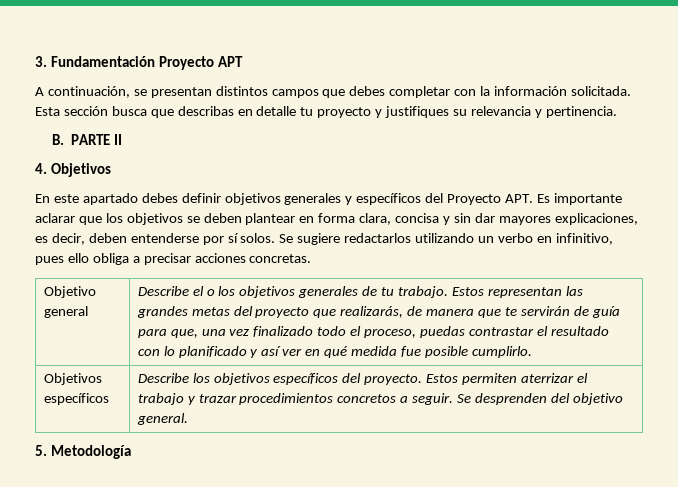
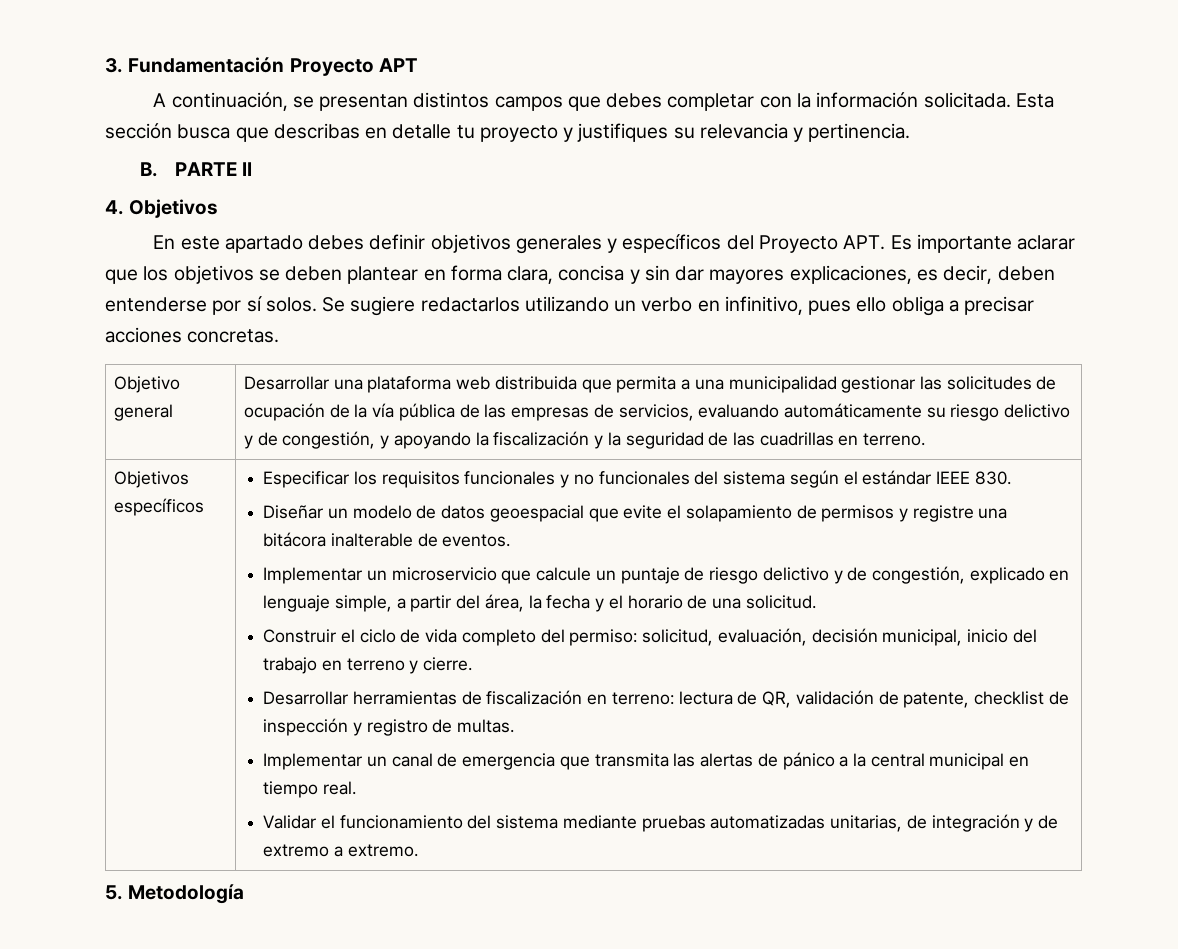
- Describe el o los objetivos generales de tu trabajo. Estos representan las grandes metas del proyecto que realizarás, de manera que te servirán de guía para que, una vez finalizado todo el proceso, puedas contrastar el resultado con lo planificado y así ver en qué medida fue posible cumplirlo.
- Objetivos específicos | Describe los objetivos específicos del proyecto. Estos permiten aterrizar el trabajo y trazar procedimientos concretos a seguir. Se desprenden del objetivo general.
+ Desarrollar una plataforma web distribuida que permita a una municipalidad gestionar las solicitudes de ocupación de la vía pública de las empresas de servicios, evaluando automáticamente su riesgo delictivo y de congestión, y apoyando la fiscalización y la seguridad de las cuadrillas en terreno.
+ Objetivos específicos | Especificar los requisitos funcionales y no funcionales del sistema según el estándar IEEE 830.
+ Diseñar un modelo de datos geoespacial que evite el solapamiento de permisos y registre una bitácora inalterable de eventos.
+ Implementar un microservicio que calcule un puntaje de riesgo delictivo y de congestión, explicado en lenguaje simple, a partir del área, la fecha y el horario de una solicitud.
+ Construir el ciclo de vida completo del permiso: solicitud, evaluación, decisión municipal, inicio del trabajo en terreno y cierre.
+ Desarrollar herramientas de fiscalización en terreno: lectura de QR, validación de patente, checklist de inspección y registro de multas.
+ Implementar un canal de emergencia que transmita las alertas de pánico a la central municipal en tiempo real.
+ Validar el funcionamiento del sistema mediante pruebas automatizadas unitarias, de integración y de extremo a extremo.

